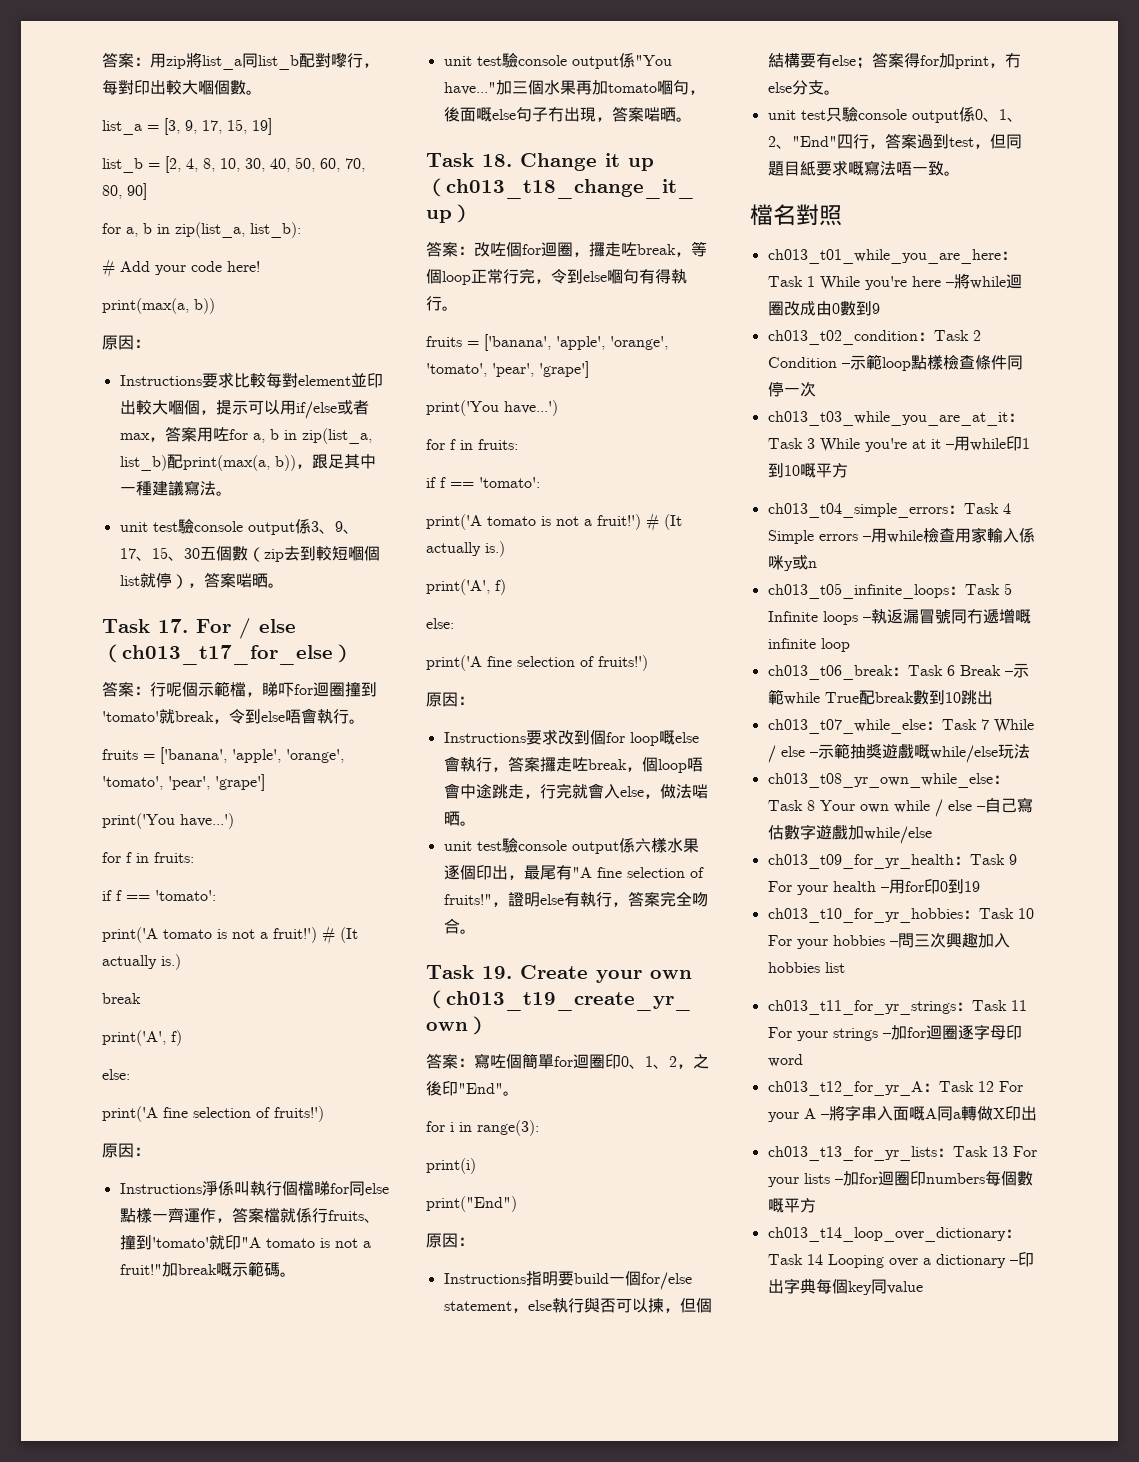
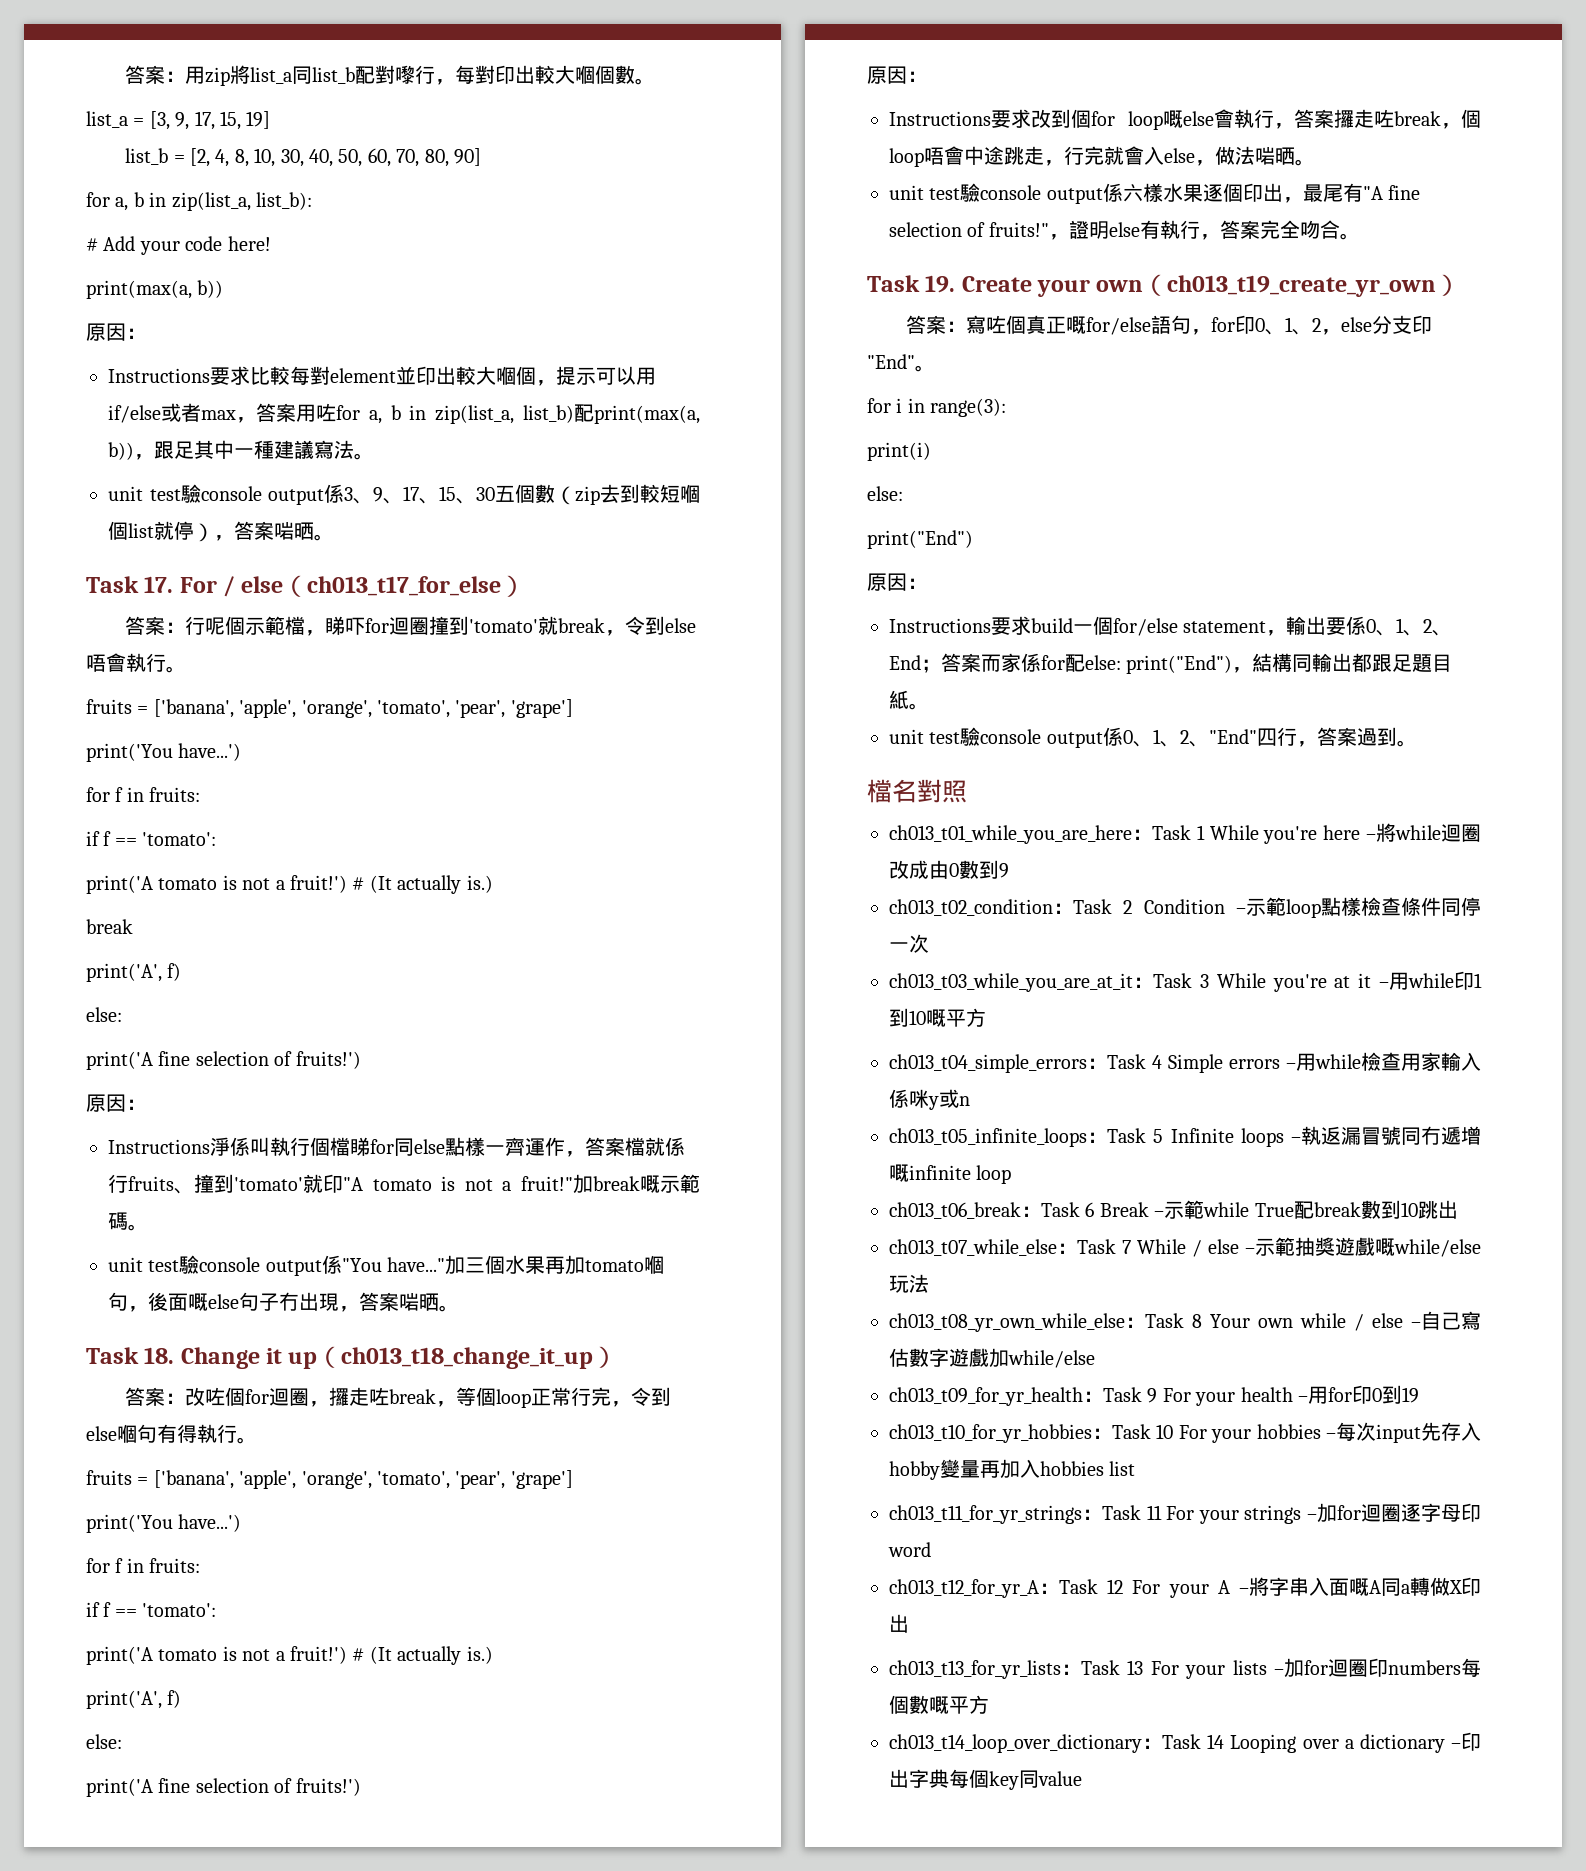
- 答案：寫咗個簡單for迴圈印0、1、2，之後印"End"。
+ 答案：寫咗個真正嘅for/else語句，for印0、1、2，else分支印"End"。
  print(i)
+ else:
- Instructions指明要build一個for/else statement，else執行與否可以揀，但個結構要有else；答案得for加print，冇else分支。
- unit test只驗console output係0、1、2、"End"四行，答案過到test，但同題目紙要求嘅寫法唔一致。
+ Instructions要求build一個for/else statement，輸出要係0、1、2、End；答案而家係for配else: print("End")，結構同輸出都跟足題目紙。
+ unit test驗console output係0、1、2、"End"四行，答案過到。
- ch013_t10_for_yr_hobbies：Task 10 For your hobbies –問三次興趣加入hobbies list
+ ch013_t10_for_yr_hobbies：Task 10 For your hobbies –每次input先存入hobby變量再加入hobbies list

